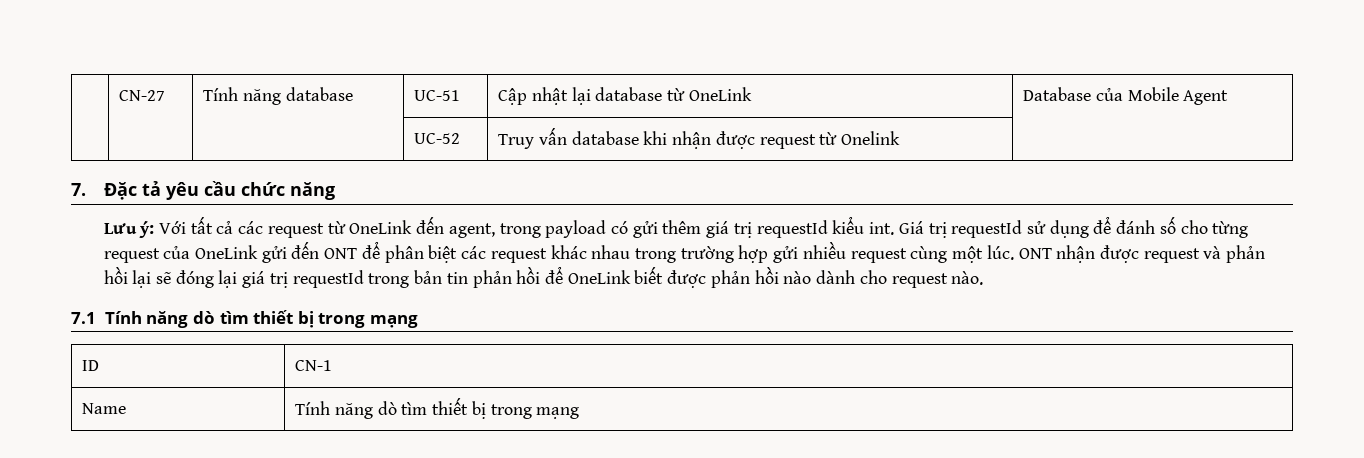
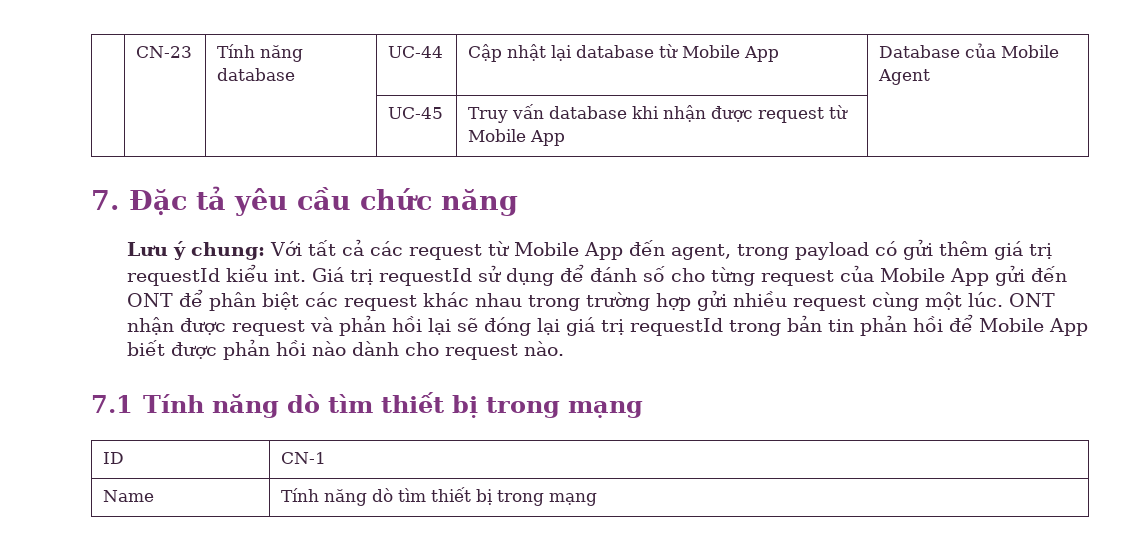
- | CN-27 | Tính năng database | UC-51 | Cập nhật lại database từ OneLink | Database của Mobile Agent
+ | CN-23 | Tính năng database | UC-44 | Cập nhật lại database từ Mobile App | Database của Mobile Agent
- | | | UC-52 | Truy vấn database khi nhận được request từ Onelink |
+ | | | UC-45 | Truy vấn database khi nhận được request từ Mobile App |
- Lưu ý: Với tất cả các request từ OneLink đến agent, trong payload có gửi thêm giá trị requestId kiểu int.
+ Lưu ý chung: Với tất cả các request từ Mobile App đến agent, trong payload có gửi thêm giá trị requestId kiểu int.
- Giá trị requestId sử dụng để đánh số cho từng request của OneLink gửi đến ONT để phân biệt các request khác nhau trong trường hợp gửi nhiều request cùng một lúc.
+ Giá trị requestId sử dụng để đánh số cho từng request của Mobile App gửi đến ONT để phân biệt các request khác nhau trong trường hợp gửi nhiều request cùng một lúc.
- ONT nhận được request và phản hồi lại sẽ đóng lại giá trị requestId trong bản tin phản hồi để OneLink biết được phản hồi nào dành cho request nào.
+ ONT nhận được request và phản hồi lại sẽ đóng lại giá trị requestId trong bản tin phản hồi để Mobile App biết được phản hồi nào dành cho request nào.

